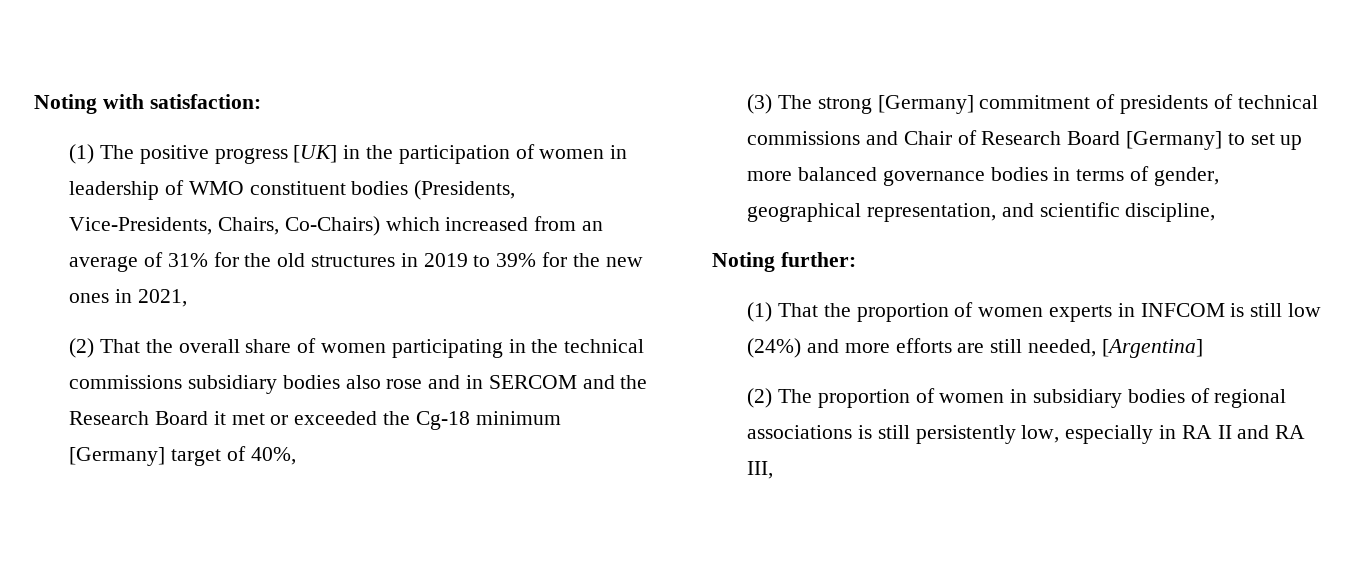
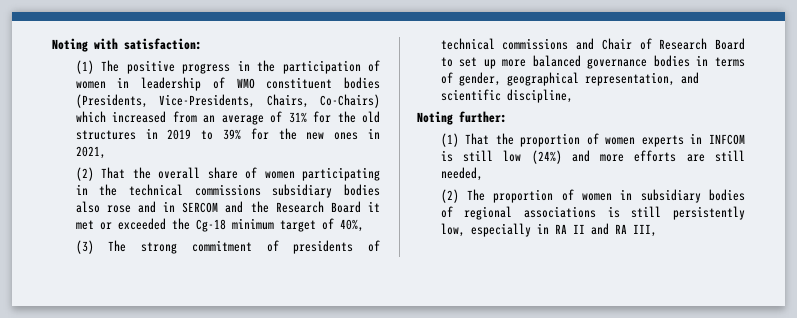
- (1) The positive progress [UK] in the participation of women in leadership of WMO constituent bodies (Presidents, Vice-Presidents, Chairs, Co-Chairs) which increased from an average of 31% for the old structures in 2019 to 39% for the new ones in 2021,
+ (1) The positive progress in the participation of women in leadership of WMO constituent bodies (Presidents, Vice-Presidents, Chairs, Co-Chairs) which increased from an average of 31% for the old structures in 2019 to 39% for the new ones in 2021,
- (2) That the overall share of women participating in the technical commissions subsidiary bodies also rose and in SERCOM and the Research Board it met or exceeded the Cg-18 minimum [Germany] target of 40%,
+ (2) That the overall share of women participating in the technical commissions subsidiary bodies also rose and in SERCOM and the Research Board it met or exceeded the Cg-18 minimum target of 40%,
- (3) The strong [Germany] commitment of presidents of technical commissions and Chair of Research Board [Germany] to set up more balanced governance bodies in terms of gender, geographical representation, and scientific discipline,
+ (3) The strong commitment of presidents of technical commissions and Chair of Research Board to set up more balanced governance bodies in terms of gender, geographical representation, and scientific discipline,
- (1) That the proportion of women experts in INFCOM is still low (24%) and more efforts are still needed, [Argentina]
+ (1) That the proportion of women experts in INFCOM is still low (24%) and more efforts are still needed,

